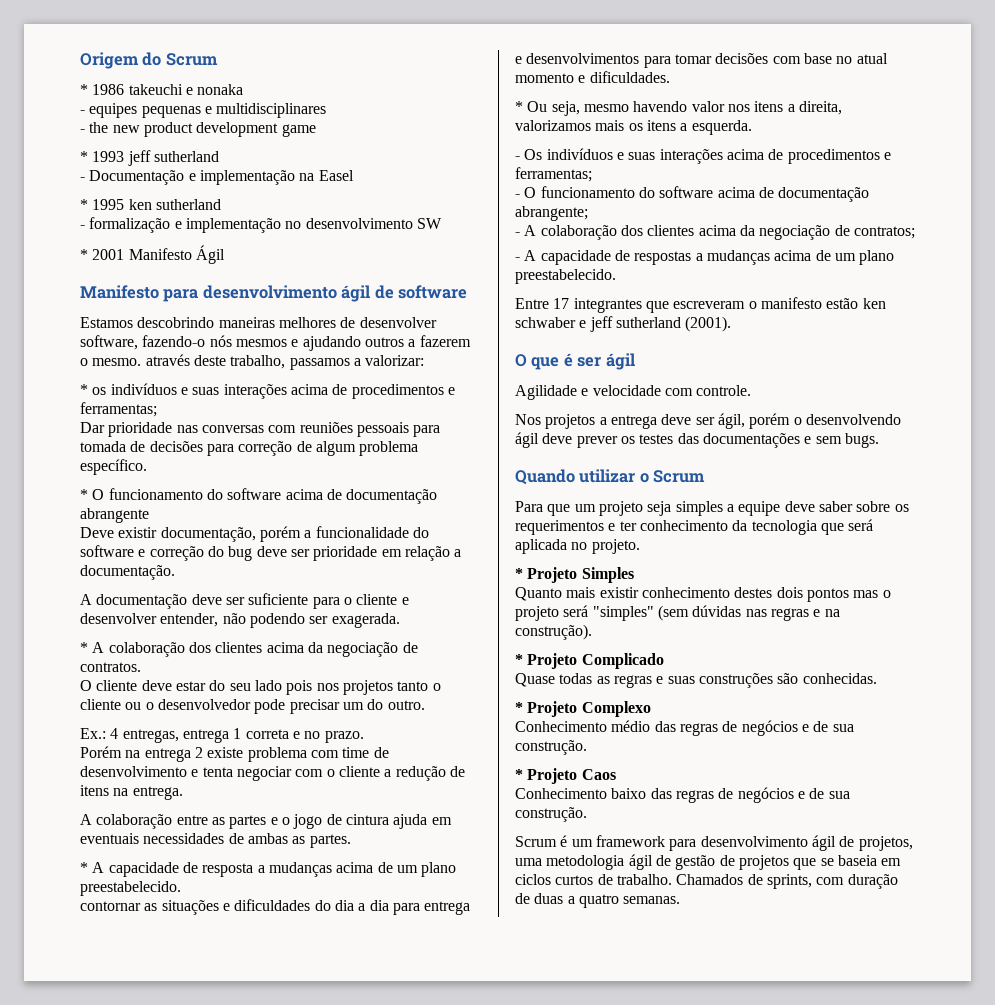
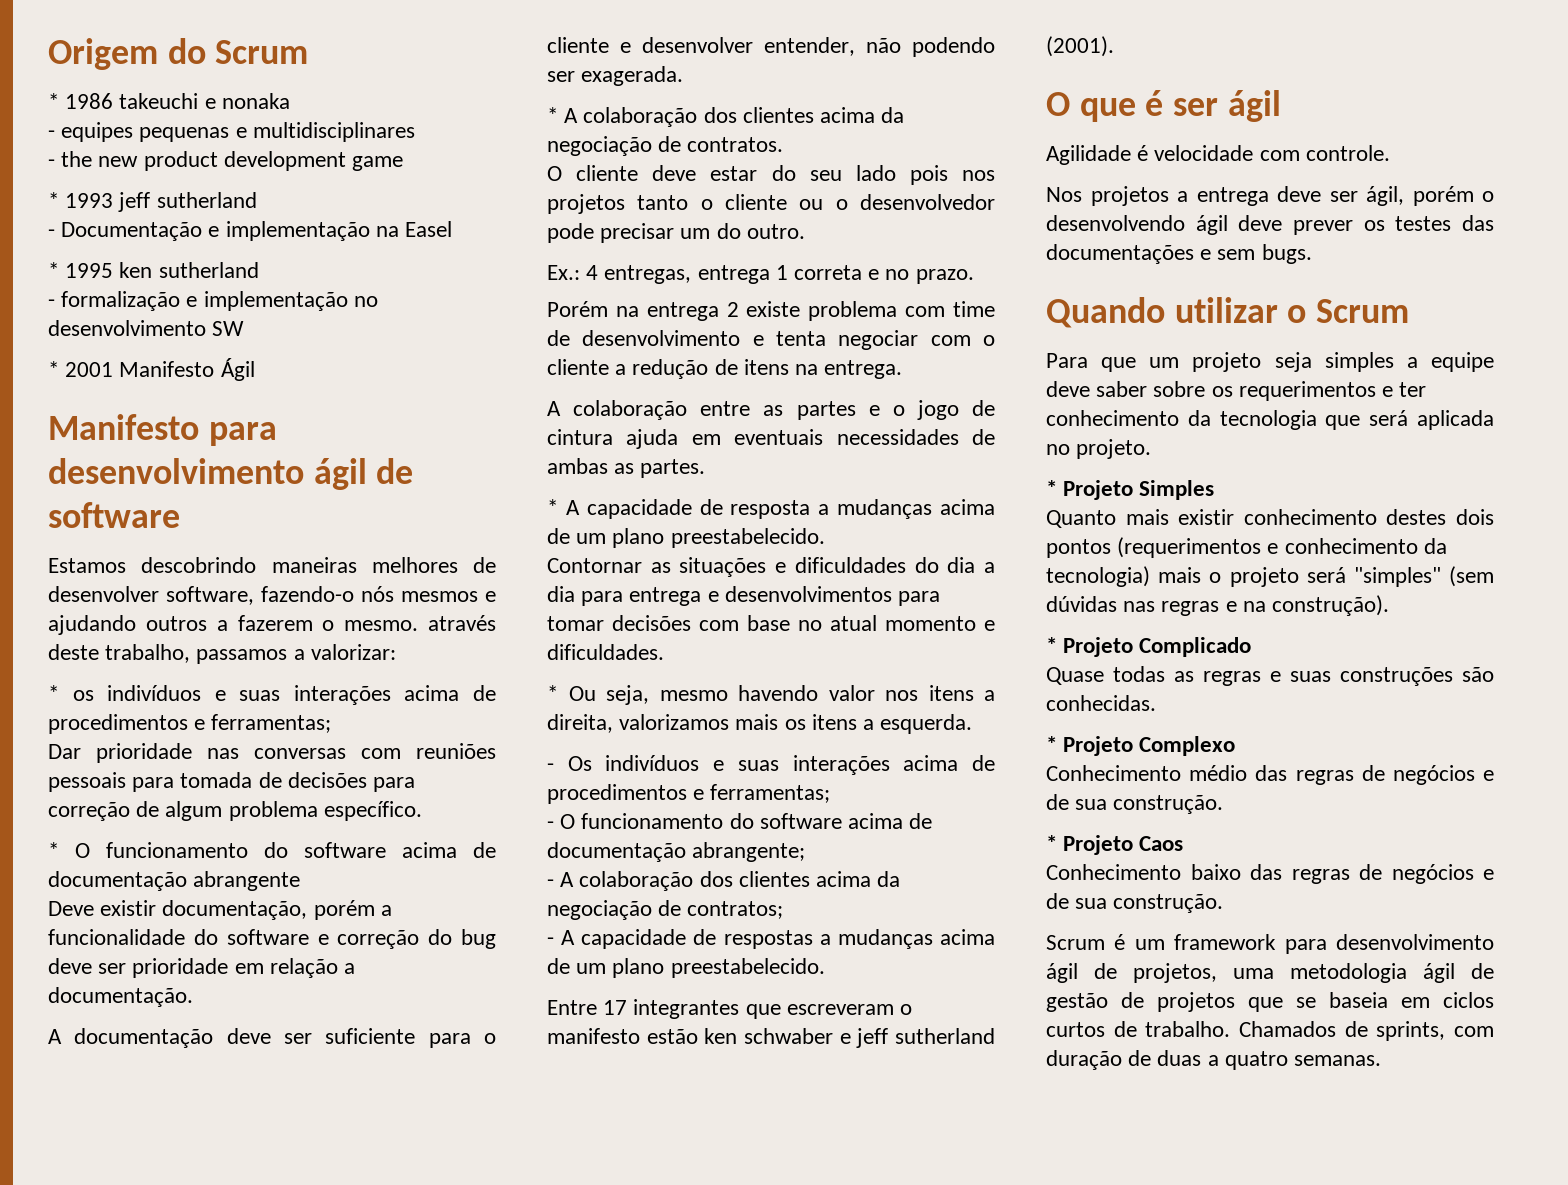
- contornar as situações e dificuldades do dia a dia para entrega e desenvolvimentos para tomar decisões com base no atual momento e dificuldades.
+ Contornar as situações e dificuldades do dia a dia para entrega e desenvolvimentos para tomar decisões com base no atual momento e dificuldades.
- Agilidade e velocidade com controle.
+ Agilidade é velocidade com controle.
- Quanto mais existir conhecimento destes dois pontos mas o projeto será "simples" (sem dúvidas nas regras e na construção).
+ Quanto mais existir conhecimento destes dois pontos (requerimentos e conhecimento da tecnologia) mais o projeto será "simples" (sem dúvidas nas regras e na construção).

